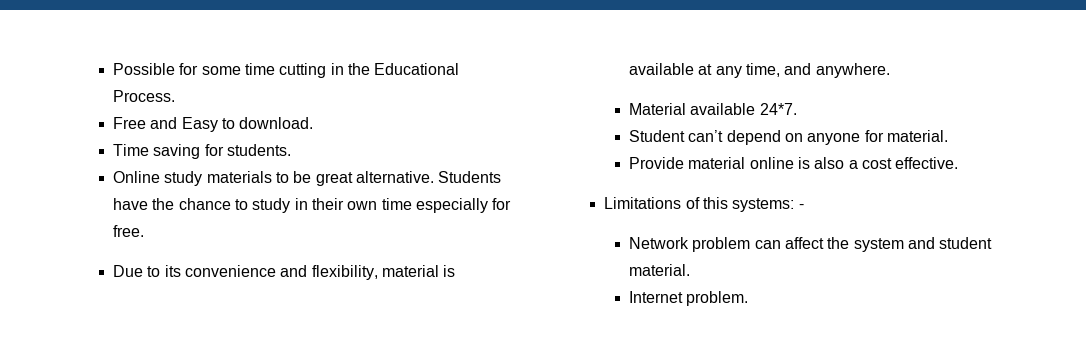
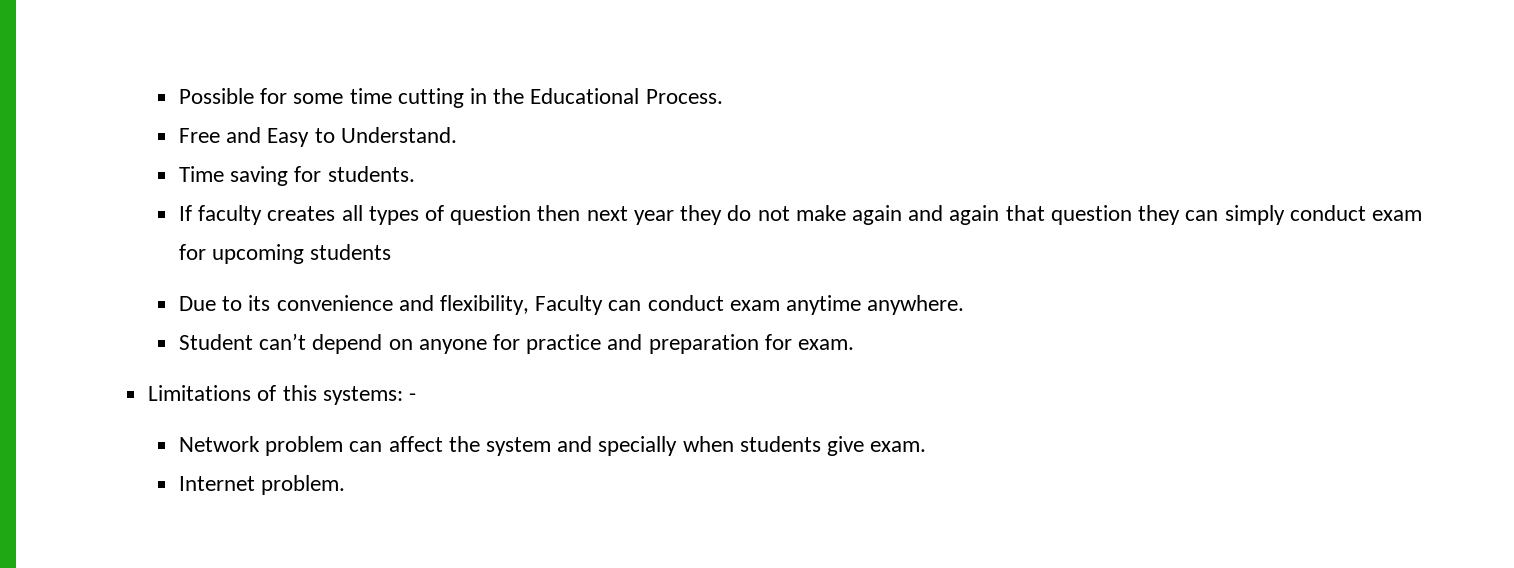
- Free and Easy to download.
+ Free and Easy to Understand.
- Online study materials to be great alternative. Students have the chance to study in their own time especially for free.
+ If faculty creates all types of question then next year they do not make again and again that question they can simply conduct exam for upcoming students
- Due to its convenience and flexibility, material is available at any time, and anywhere.
- Material available 24*7.
+ Due to its convenience and flexibility, Faculty can conduct exam anytime anywhere.
- Student can’t depend on anyone for material.
- Provide material online is also a cost effective.
+ Student can’t depend on anyone for practice and preparation for exam.
- Network problem can affect the system and student material.
+ Network problem can affect the system and specially when students give exam.

